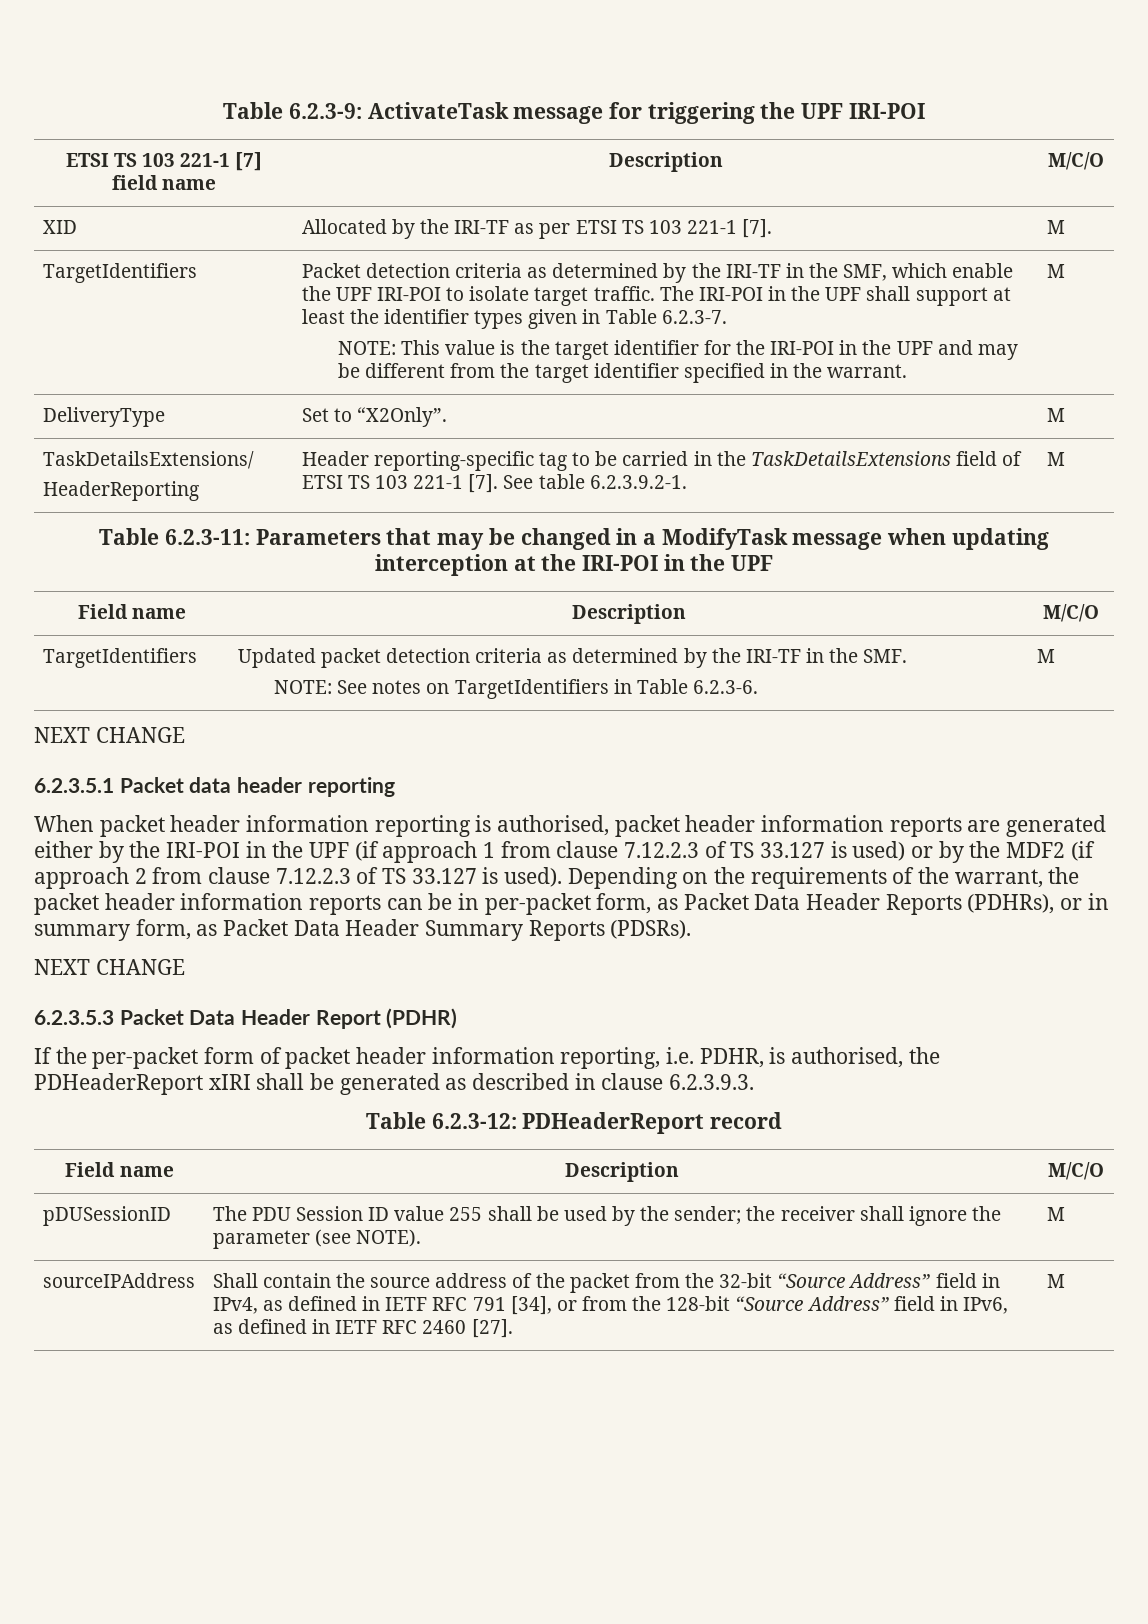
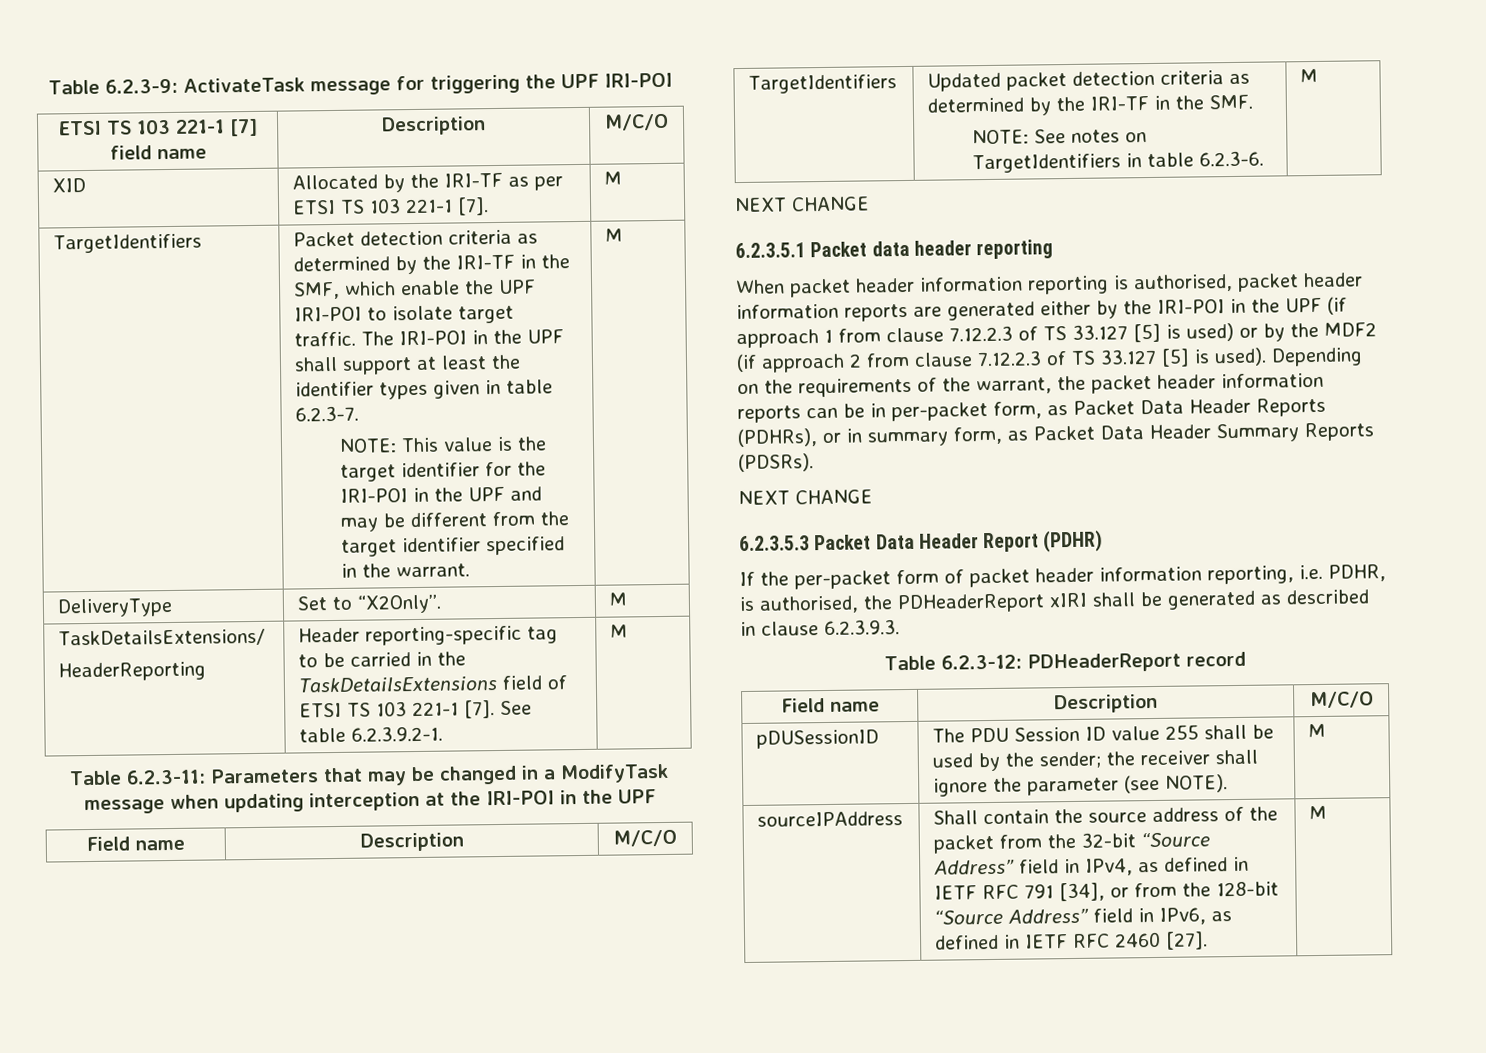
- The IRI-POI in the UPF shall support at least the identifier types given in Table 6.2.3-7.
+ The IRI-POI in the UPF shall support at least the identifier types given in table 6.2.3-7.
  TargetIdentifiers | Updated packet detection criteria as determined by the IRI-TF in the SMF.
- NOTE: See notes on TargetIdentifiers in Table 6.2.3-6. | M
+ NOTE: See notes on TargetIdentifiers in table 6.2.3-6. | M
- When packet header information reporting is authorised, packet header information reports are generated either by the IRI-POI in the UPF (if approach 1 from clause 7.12.2.3 of TS 33.127 is used) or by the MDF2 (if approach 2 from clause 7.12.2.3 of TS 33.127 is used).
+ When packet header information reporting is authorised, packet header information reports are generated either by the IRI-POI in the UPF (if approach 1 from clause 7.12.2.3 of TS 33.127 [5] is used) or by the MDF2 (if approach 2 from clause 7.12.2.3 of TS 33.127 [5] is used).

